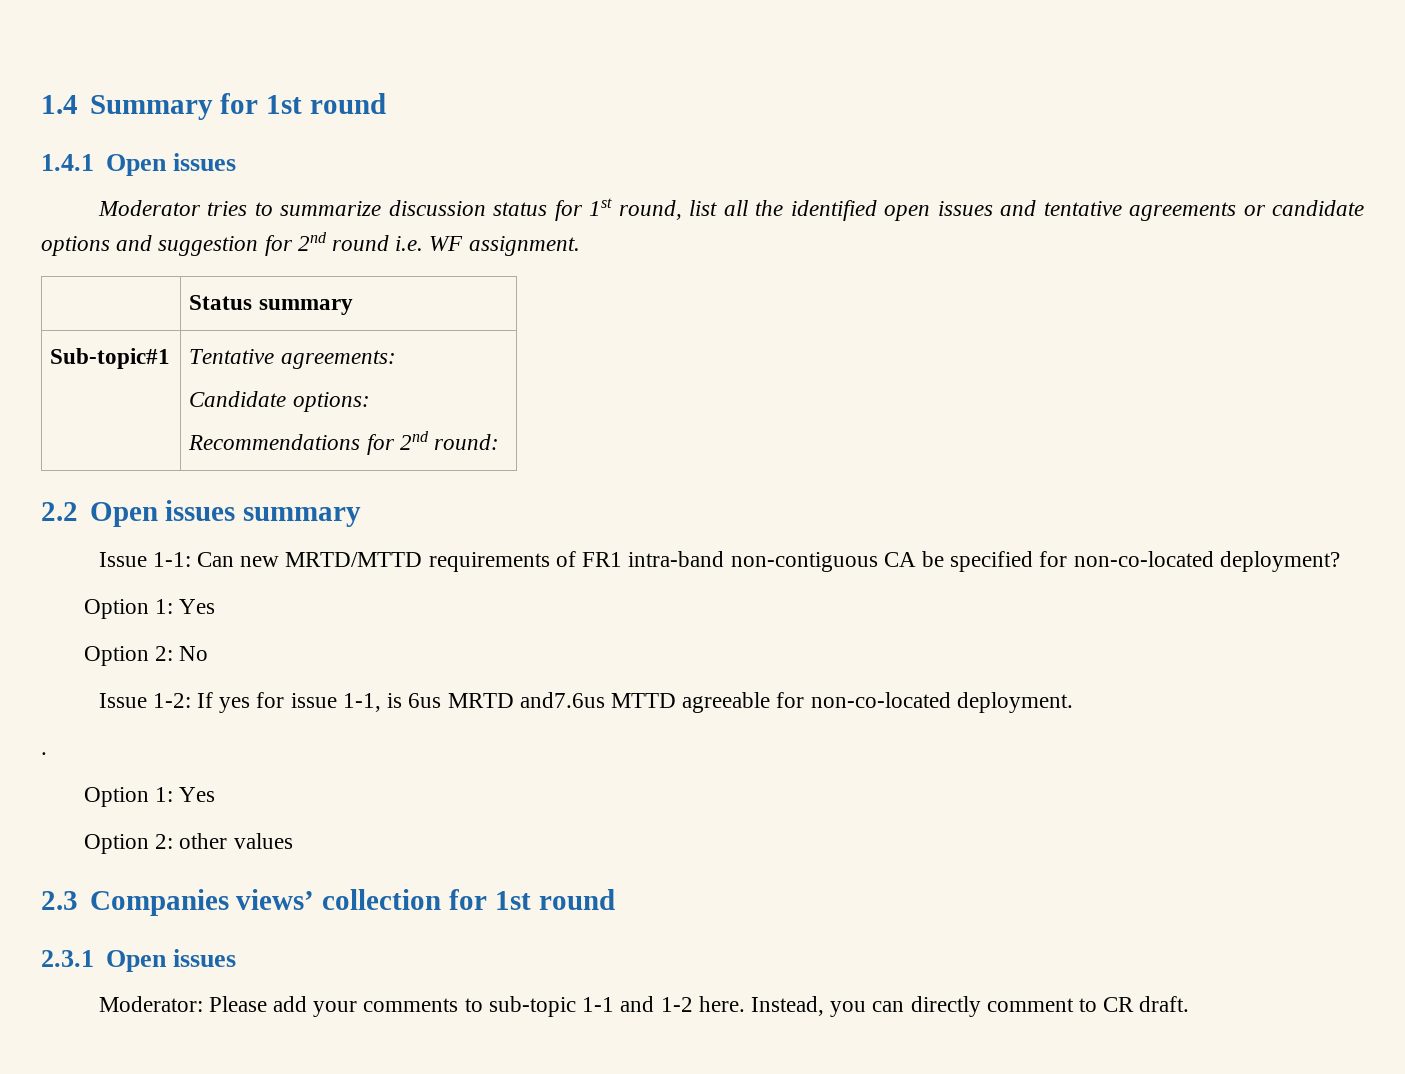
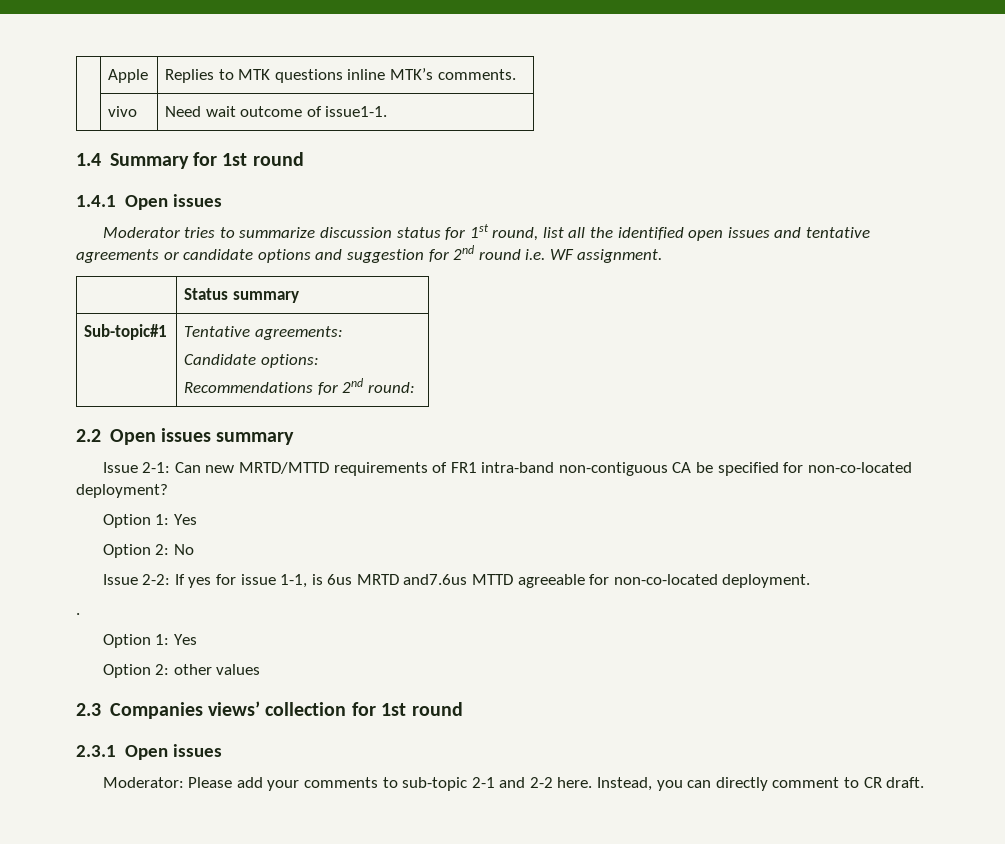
+ | Apple | Replies to MTK questions inline MTK’s comments.
+ | vivo | Need wait outcome of issue1-1.
- Issue 1-1: Can new MRTD/MTTD requirements of FR1 intra-band non-contiguous CA be specified for non-co-located deployment?
+ Issue 2-1: Can new MRTD/MTTD requirements of FR1 intra-band non-contiguous CA be specified for non-co-located deployment?
- Issue 1-2: If yes for issue 1-1, is 6us MRTD and7.6us MTTD agreeable for non-co-located deployment.
+ Issue 2-2: If yes for issue 1-1, is 6us MRTD and7.6us MTTD agreeable for non-co-located deployment.
- Moderator: Please add your comments to sub-topic 1-1 and 1-2 here.
+ Moderator: Please add your comments to sub-topic 2-1 and 2-2 here.

